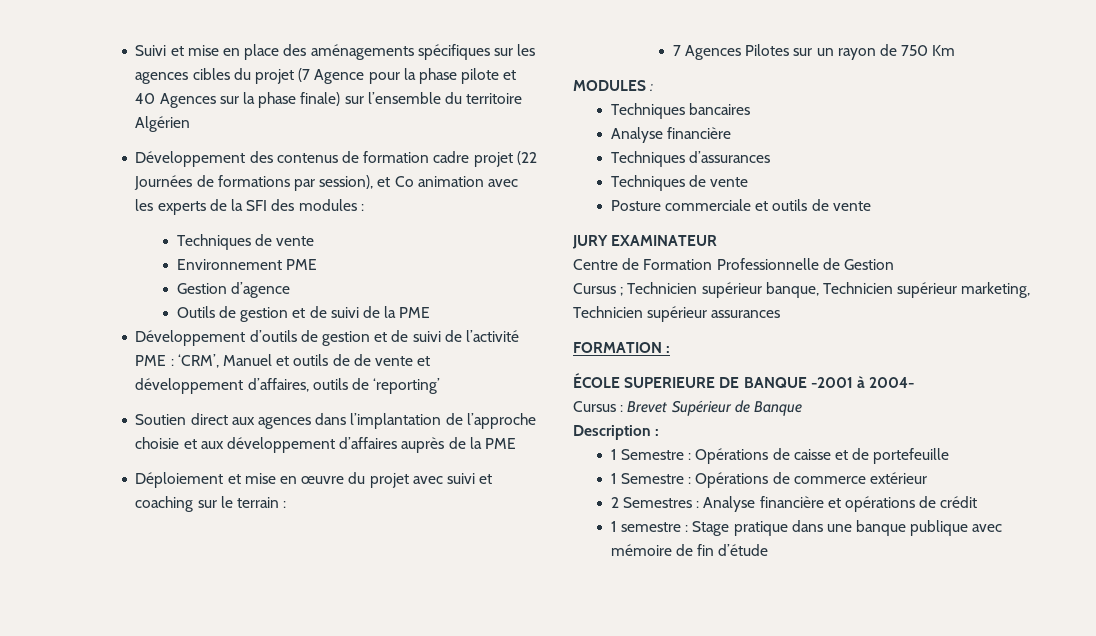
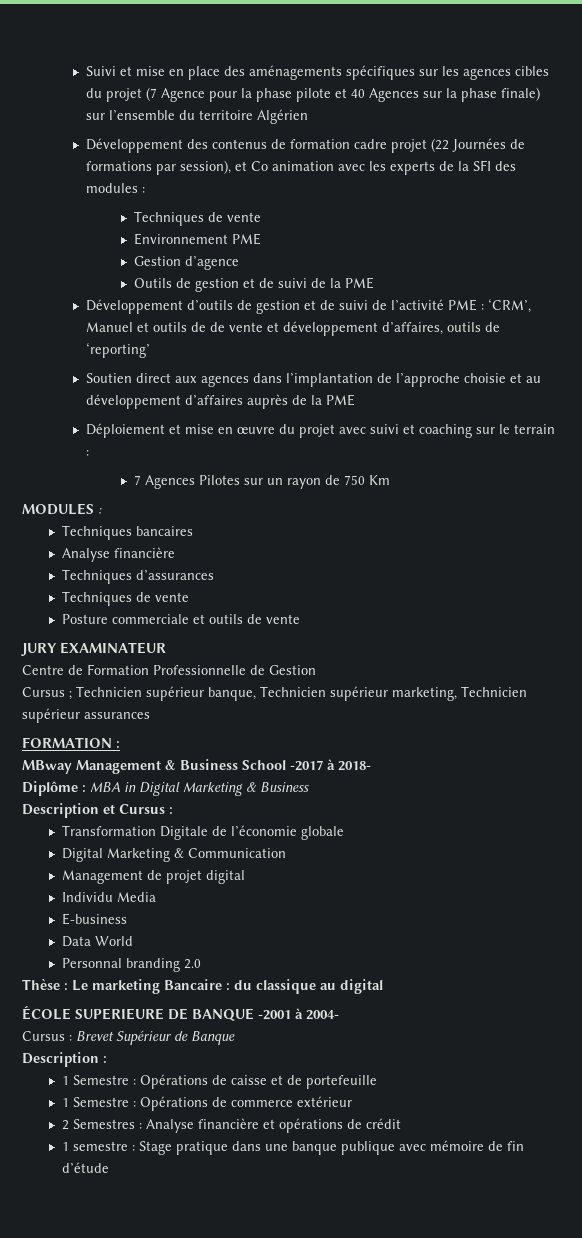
- Soutien direct aux agences dans l’implantation de l’approche choisie et aux développement d’affaires auprès de la PME
+ Soutien direct aux agences dans l’implantation de l’approche choisie et au développement d’affaires auprès de la PME
+ MBway Management & Business School -2017 à 2018-
+ Diplôme : MBA in Digital Marketing & Business
+ Description et Cursus :
+ Transformation Digitale de l’économie globale
+ Digital Marketing & Communication
+ Management de projet digital
+ Individu Media
+ E-business
+ Data World
+ Personnal branding 2.0
+ Thèse : Le marketing Bancaire : du classique au digital

